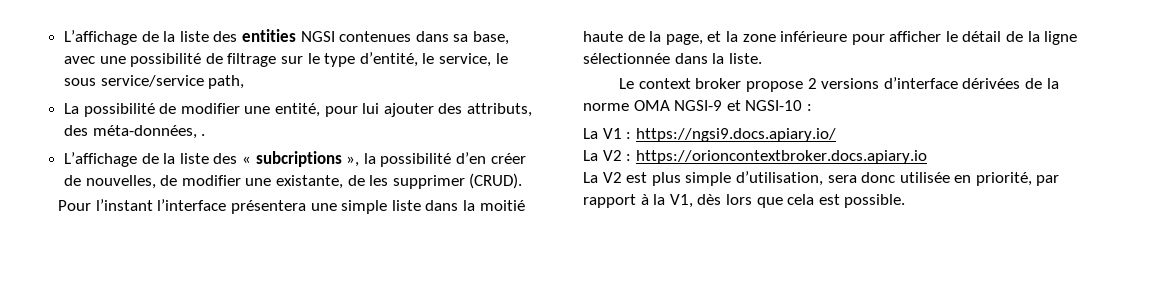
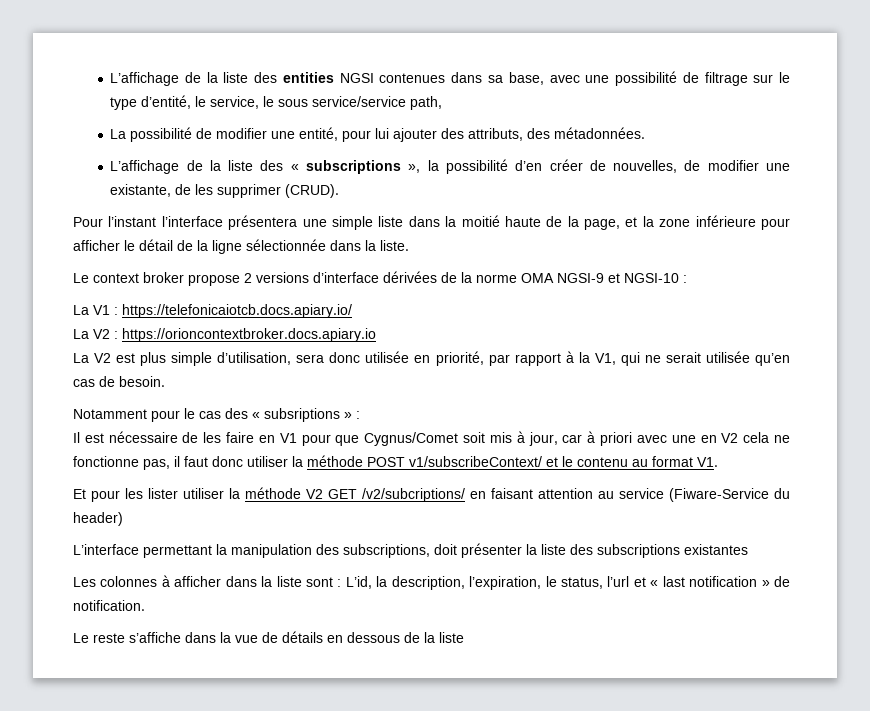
- La possibilité de modifier une entité, pour lui ajouter des attributs, des méta-données, .
+ La possibilité de modifier une entité, pour lui ajouter des attributs, des métadonnées.
- L’affichage de la liste des « subcriptions », la possibilité d’en créer de nouvelles, de modifier une existante, de les supprimer (CRUD).
+ L’affichage de la liste des « subscriptions », la possibilité d’en créer de nouvelles, de modifier une existante, de les supprimer (CRUD).
- La V1 : https://ngsi9.docs.apiary.io/
+ La V1 : https://telefonicaiotcb.docs.apiary.io/
- La V2 est plus simple d’utilisation, sera donc utilisée en priorité, par rapport à la V1, dès lors que cela est possible.
+ La V2 est plus simple d’utilisation, sera donc utilisée en priorité, par rapport à la V1, qui ne serait utilisée qu’en cas de besoin.
+ Notamment pour le cas des « subsriptions » :
+ Il est nécessaire de les faire en V1 pour que Cygnus/Comet soit mis à jour, car à priori avec une en V2 cela ne fonctionne pas, il faut donc utiliser la méthode POST v1/subscribeContext/ et le contenu au format V1.
+ Et pour les lister utiliser la méthode V2 GET /v2/subcriptions/ en faisant attention au service (Fiware-Service du header)
+ L’interface permettant la manipulation des subscriptions, doit présenter la liste des subscriptions existantes
+ Les colonnes à afficher dans la liste sont : L’id, la description, l’expiration, le status, l’url et « last notification » de notification.
+ Le reste s’affiche dans la vue de détails en dessous de la liste

